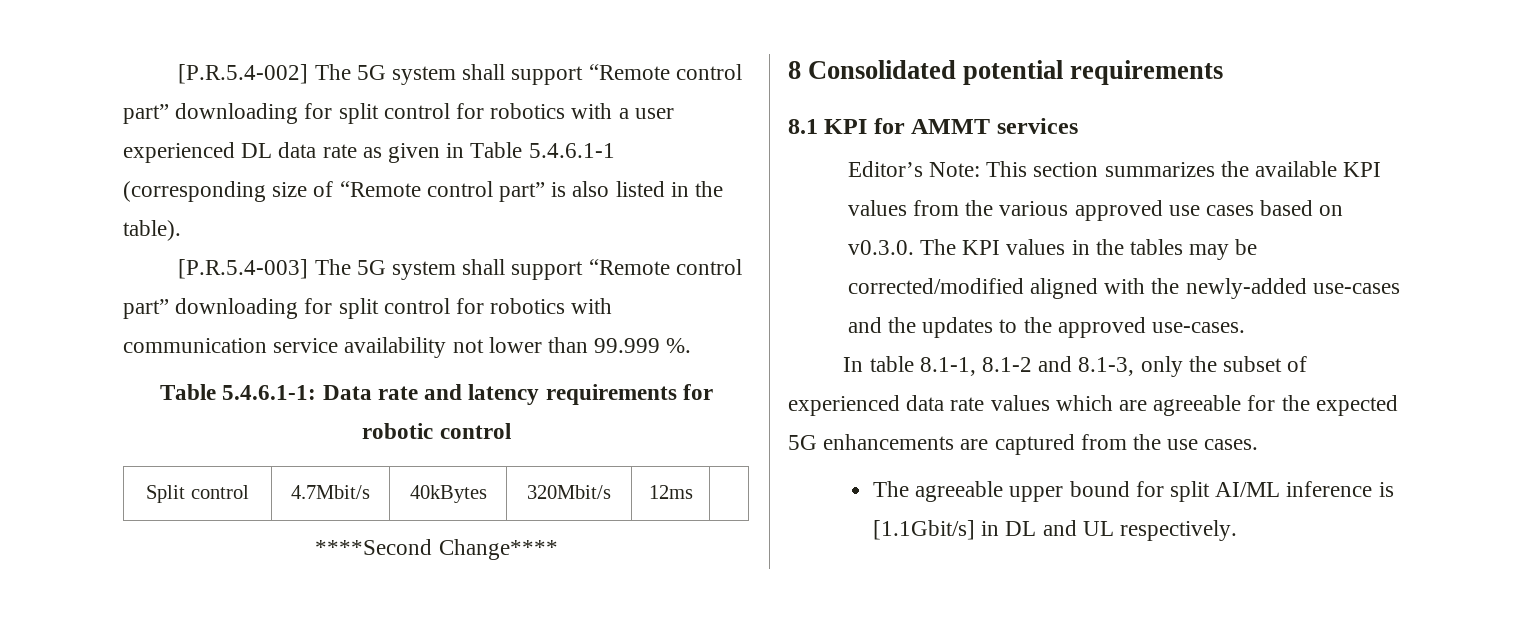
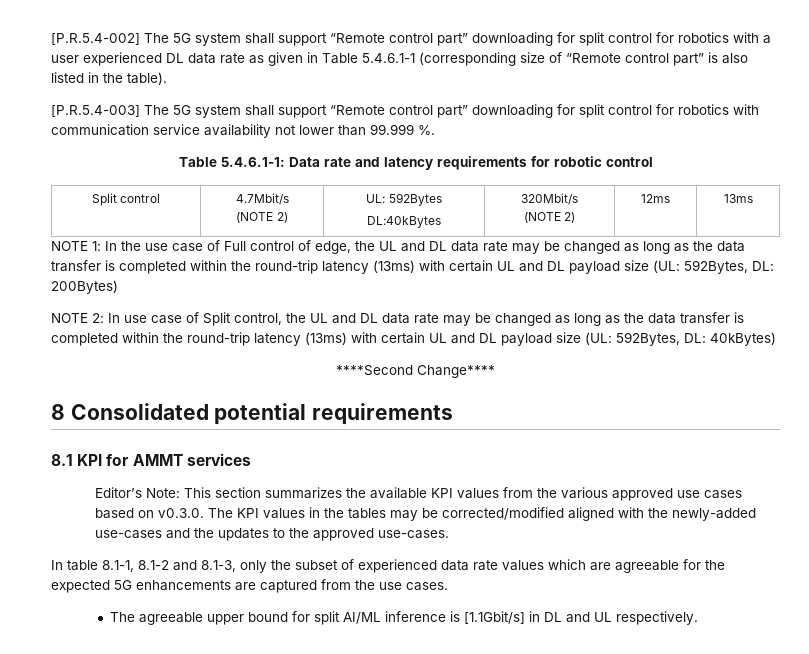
- Split control | 4.7Mbit/s | 40kBytes | 320Mbit/s | 12ms |
+ Split control | 4.7Mbit/s
+ (NOTE 2) | UL: 592Bytes
+ DL:40kBytes | 320Mbit/s
+ (NOTE 2) | 12ms | 13ms
+ NOTE 1: In the use case of Full control of edge, the UL and DL data rate may be changed as long as the data transfer is completed within the round-trip latency (13ms) with certain UL and DL payload size (UL: 592Bytes, DL: 200Bytes)
+ NOTE 2: In use case of Split control, the UL and DL data rate may be changed as long as the data transfer is completed within the round-trip latency (13ms) with certain UL and DL payload size (UL: 592Bytes, DL: 40kBytes)

